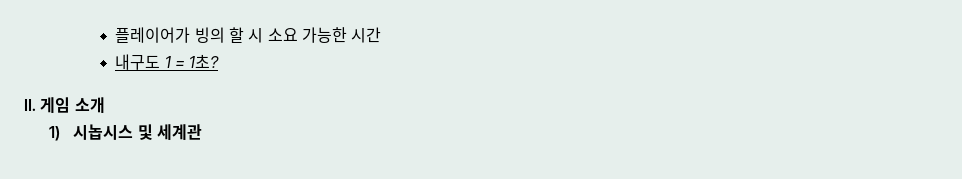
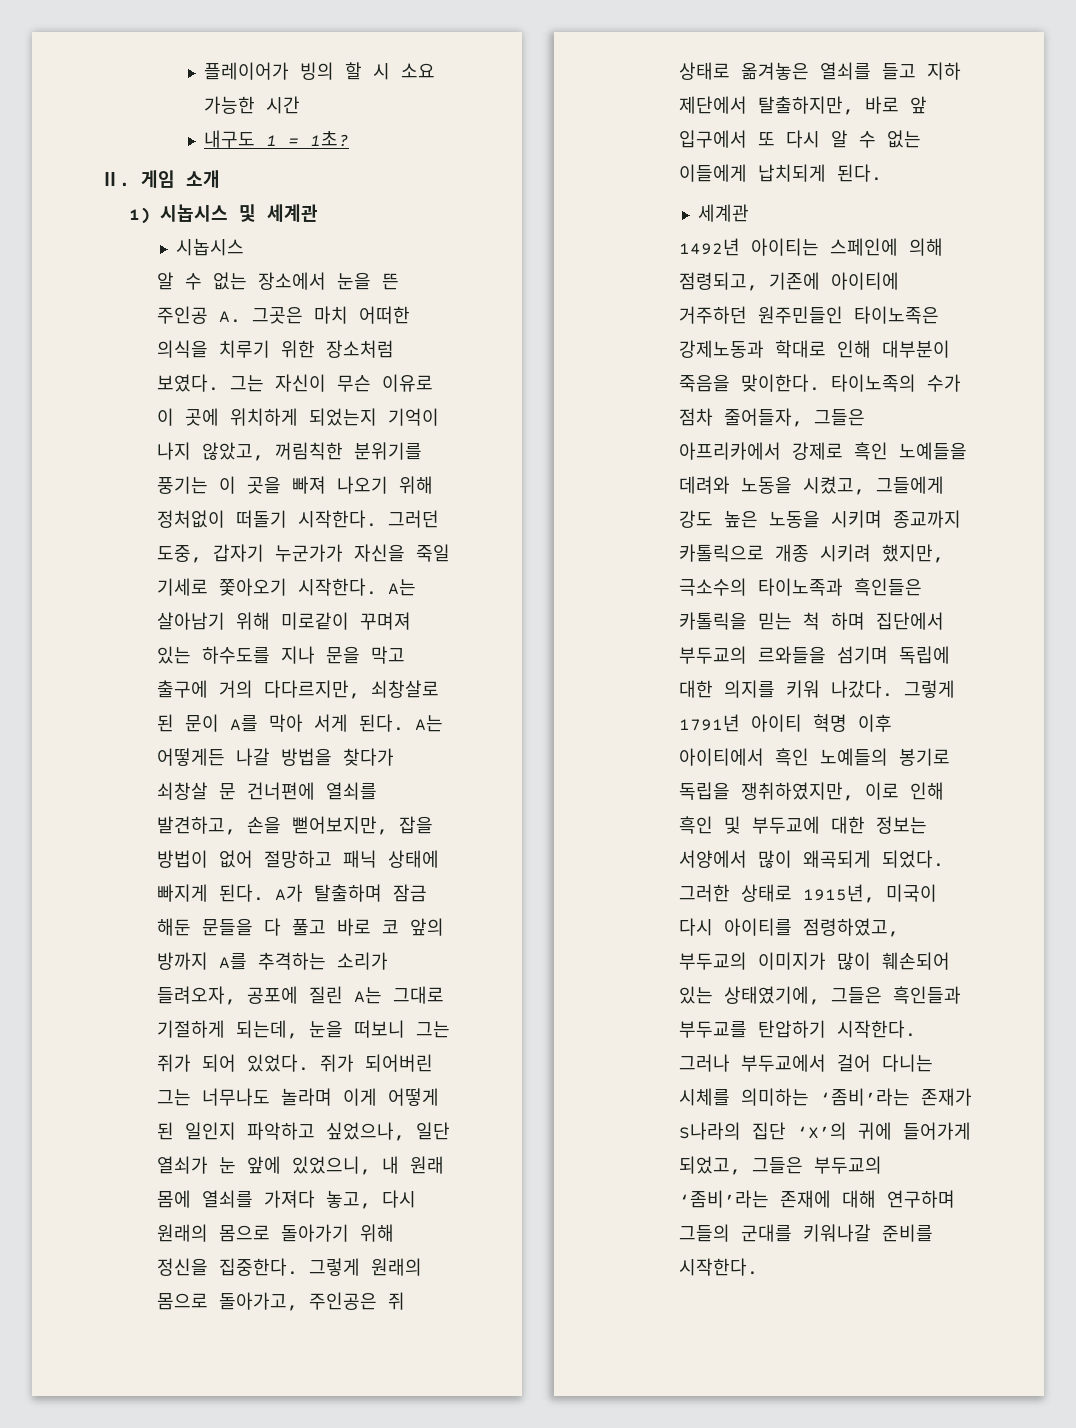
  1) 시놉시스 및 세계관
+ 시놉시스
+ 알 수 없는 장소에서 눈을 뜬 주인공 A. 그곳은 마치 어떠한 의식을 치루기 위한 장소처럼 보였다. 그는 자신이 무슨 이유로 이 곳에 위치하게 되었는지 기억이 나지 않았고, 꺼림칙한 분위기를 풍기는 이 곳을 빠져 나오기 위해 정처없이 떠돌기 시작한다. 그러던 도중, 갑자기 누군가가 자신을 죽일 기세로 쫓아오기 시작한다. A는 살아남기 위해 미로같이 꾸며져 있는 하수도를 지나 문을 막고 출구에 거의 다다르지만, 쇠창살로 된 문이 A를 막아 서게 된다. A는 어떻게든 나갈 방법을 찾다가 쇠창살 문 건너편에 열쇠를 발견하고, 손을 뻗어보지만, 잡을 방법이 없어 절망하고 패닉 상태에 빠지게 된다. A가 탈출하며 잠금 해둔 문들을 다 풀고 바로 코 앞의 방까지 A를 추격하는 소리가 들려오자, 공포에 질린 A는 그대로 기절하게 되는데, 눈을 떠보니 그는 쥐가 되어 있었다. 쥐가 되어버린 그는 너무나도 놀라며 이게 어떻게 된 일인지 파악하고 싶었으나, 일단 열쇠가 눈 앞에 있었으니, 내 원래 몸에 열쇠를 가져다 놓고, 다시 원래의 몸으로 돌아가기 위해 정신을 집중한다. 그렇게 원래의 몸으로 돌아가고, 주인공은 쥐 상태로 옮겨놓은 열쇠를 들고 지하 제단에서 탈출하지만, 바로 앞 입구에서 또 다시 알 수 없는 이들에게 납치되게 된다.
+ 세계관
+ 1492년 아이티는 스페인에 의해 점령되고, 기존에 아이티에 거주하던 원주민들인 타이노족은 강제노동과 학대로 인해 대부분이 죽음을 맞이한다. 타이노족의 수가 점차 줄어들자, 그들은 아프리카에서 강제로 흑인 노예들을 데려와 노동을 시켰고, 그들에게 강도 높은 노동을 시키며 종교까지 카톨릭으로 개종 시키려 했지만, 극소수의 타이노족과 흑인들은 카톨릭을 믿는 척 하며 집단에서 부두교의 르와들을 섬기며 독립에 대한 의지를 키워 나갔다. 그렇게 1791년 아이티 혁명 이후 아이티에서 흑인 노예들의 봉기로 독립을 쟁취하였지만, 이로 인해 흑인 및 부두교에 대한 정보는 서양에서 많이 왜곡되게 되었다. 그러한 상태로 1915년, 미국이 다시 아이티를 점령하였고, 부두교의 이미지가 많이 훼손되어 있는 상태였기에, 그들은 흑인들과 부두교를 탄압하기 시작한다. 그러나 부두교에서 걸어 다니는 시체를 의미하는 ‘좀비’라는 존재가 S나라의 집단 ‘X’의 귀에 들어가게 되었고, 그들은 부두교의 ‘좀비’라는 존재에 대해 연구하며 그들의 군대를 키워나갈 준비를 시작한다.

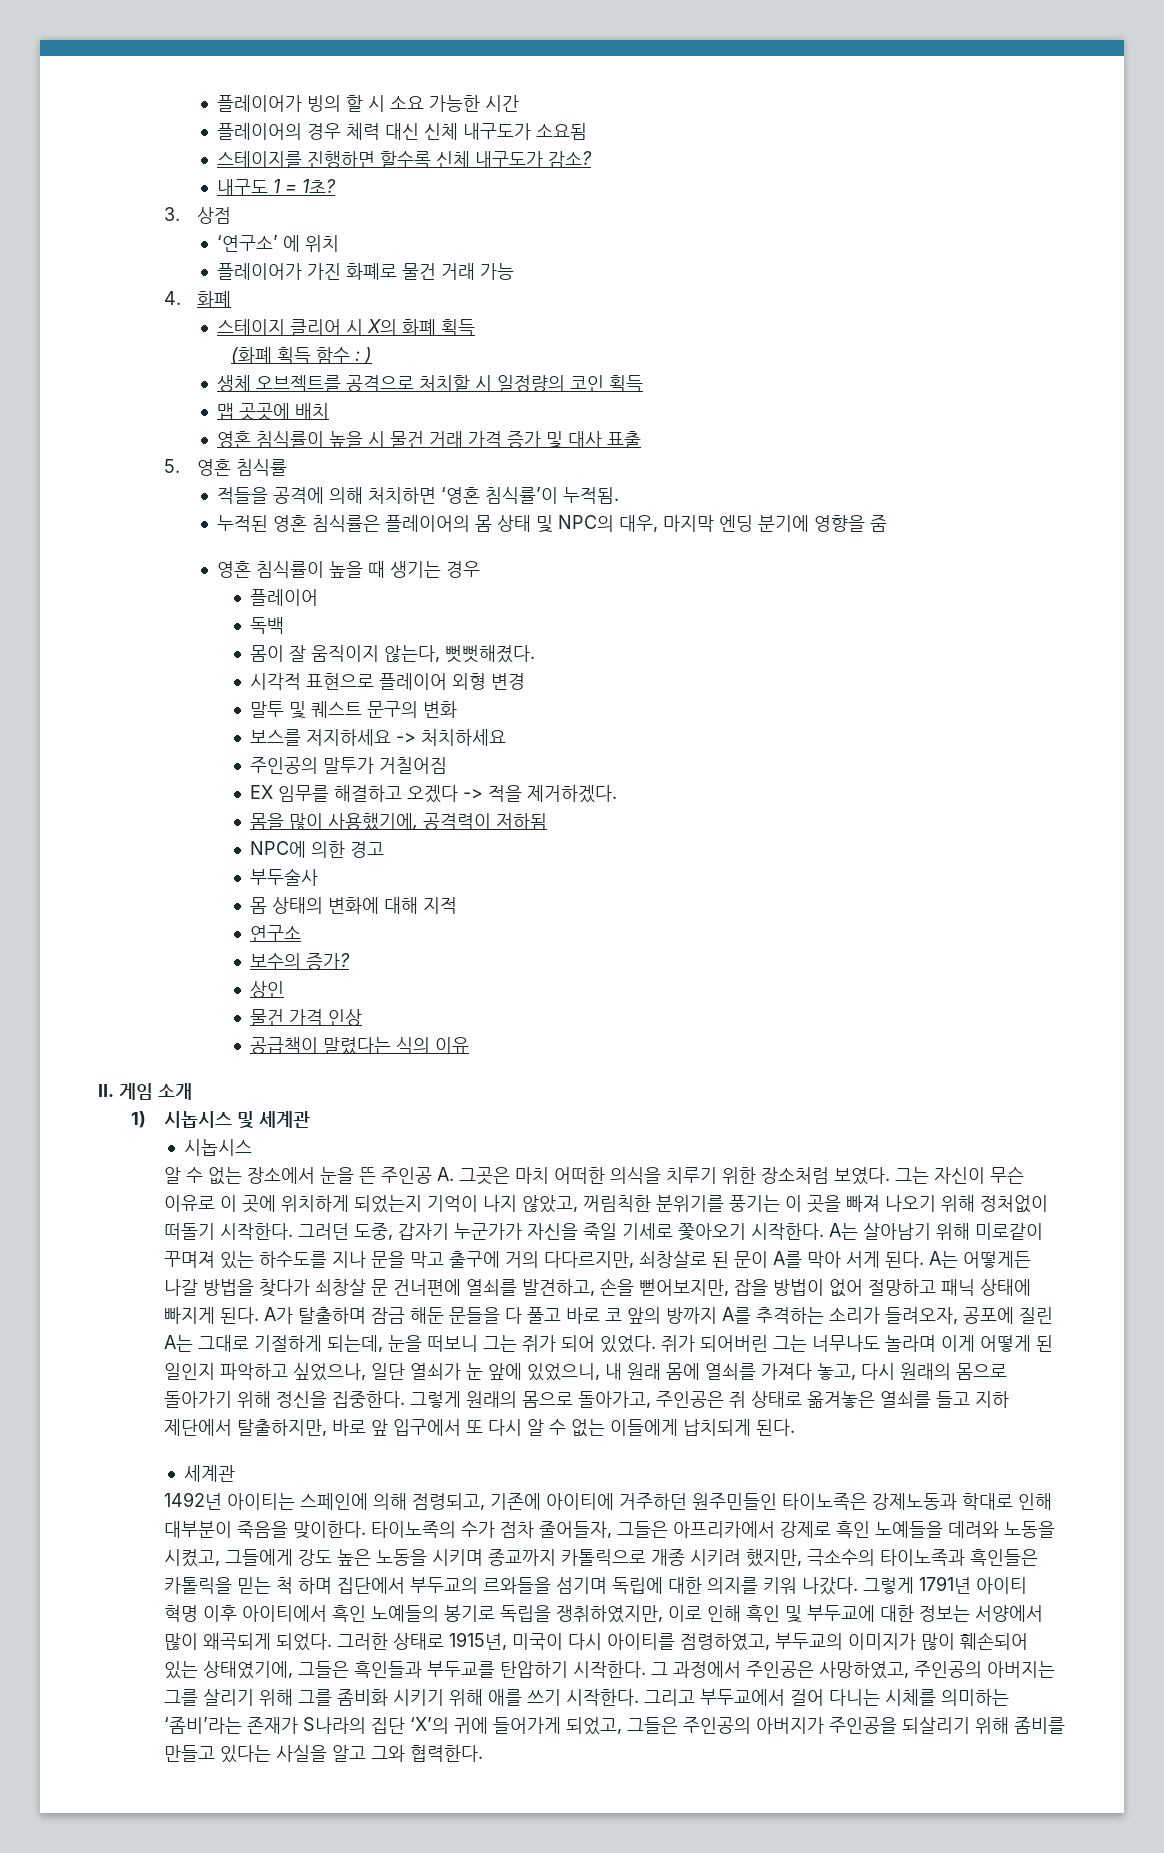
+ 플레이어의 경우 체력 대신 신체 내구도가 소요됨
+ 스테이지를 진행하면 할수록 신체 내구도가 감소?
  내구도 1 = 1초?
+ 3. 상점
+ ‘연구소’ 에 위치
+ 플레이어가 가진 화폐로 물건 거래 가능
+ 4. 화폐
+ 스테이지 클리어 시 X의 화폐 획득
+ (화폐 획득 함수 : )
+ 생체 오브젝트를 공격으로 처치할 시 일정량의 코인 획득
+ 맵 곳곳에 배치
+ 영혼 침식률이 높을 시 물건 거래 가격 증가 및 대사 표출
+ 5. 영혼 침식률
+ 적들을 공격에 의해 처치하면 ‘영혼 침식률’이 누적됨.
+ 누적된 영혼 침식률은 플레이어의 몸 상태 및 NPC의 대우, 마지막 엔딩 분기에 영향을 줌
+ 영혼 침식률이 높을 때 생기는 경우
+ 플레이어
+ 독백
+ 몸이 잘 움직이지 않는다, 뻣뻣해졌다.
+ 시각적 표현으로 플레이어 외형 변경
+ 말투 및 퀘스트 문구의 변화
+ 보스를 저지하세요 -> 처치하세요
+ 주인공의 말투가 거칠어짐
+ EX 임무를 해결하고 오겠다 -> 적을 제거하겠다.
+ 몸을 많이 사용했기에, 공격력이 저하됨
+ NPC에 의한 경고
+ 부두술사
+ 몸 상태의 변화에 대해 지적
+ 연구소
+ 보수의 증가?
+ 상인
+ 물건 가격 인상
+ 공급책이 말렸다는 식의 이유
- 그러나 부두교에서 걸어 다니는 시체를 의미하는 ‘좀비’라는 존재가 S나라의 집단 ‘X’의 귀에 들어가게 되었고, 그들은 부두교의 ‘좀비’라는 존재에 대해 연구하며 그들의 군대를 키워나갈 준비를 시작한다.
+ 그 과정에서 주인공은 사망하였고, 주인공의 아버지는 그를 살리기 위해 그를 좀비화 시키기 위해 애를 쓰기 시작한다. 그리고 부두교에서 걸어 다니는 시체를 의미하는 ‘좀비’라는 존재가 S나라의 집단 ‘X’의 귀에 들어가게 되었고, 그들은 주인공의 아버지가 주인공을 되살리기 위해 좀비를 만들고 있다는 사실을 알고 그와 협력한다.

